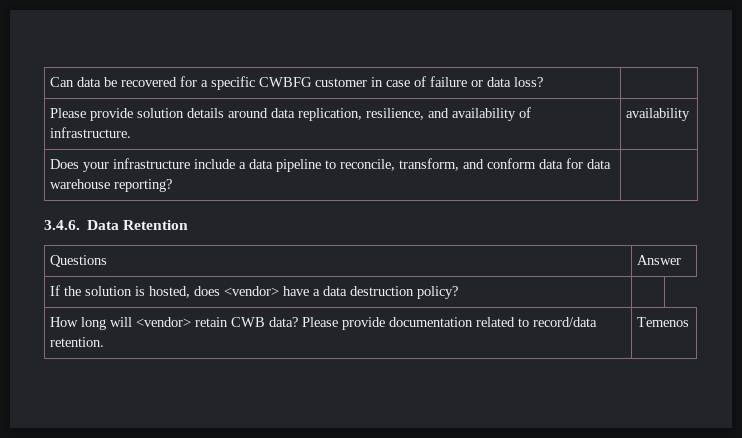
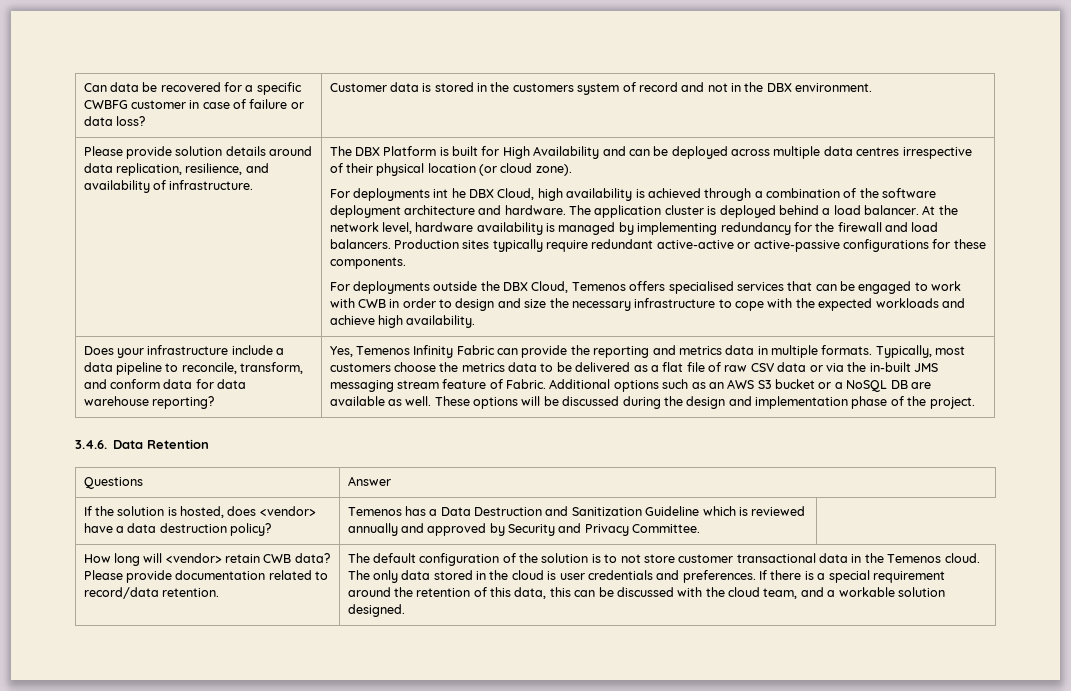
- Can data be recovered for a specific CWBFG customer in case of failure or data loss? |
+ Can data be recovered for a specific CWBFG customer in case of failure or data loss? | Customer data is stored in the customers system of record and not in the DBX environment.
- Please provide solution details around data replication, resilience, and availability of infrastructure. | availability
+ Please provide solution details around data replication, resilience, and availability of infrastructure. | The DBX Platform is built for High Availability and can be deployed across multiple data centres irrespective of their physical location (or cloud zone).
+ For deployments int he DBX Cloud, high availability is achieved through a combination of the software deployment architecture and hardware. The application cluster is deployed behind a load balancer. At the network level, hardware availability is managed by implementing redundancy for the firewall and load balancers. Production sites typically require redundant active-active or active-passive configurations for these components.
+ For deployments outside the DBX Cloud, Temenos offers specialised services that can be engaged to work with CWB in order to design and size the necessary infrastructure to cope with the expected workloads and achieve high availability.
+ Yes, Temenos Infinity Fabric can provide the reporting and metrics data in multiple formats. Typically, most customers choose the metrics data to be delivered as a flat file of raw CSV data or via the in-built JMS messaging stream feature of Fabric. Additional options such as an AWS S3 bucket or a NoSQL DB are available as well. These options will be discussed during the design and implementation phase of the project.
- If the solution is hosted, does <vendor> have a data destruction policy? |
+ If the solution is hosted, does <vendor> have a data destruction policy? | Temenos has a Data Destruction and Sanitization Guideline which is reviewed annually and approved by Security and Privacy Committee.
- Temenos
+ The default configuration of the solution is to not store customer transactional data in the Temenos cloud. The only data stored in the cloud is user credentials and preferences. If there is a special requirement around the retention of this data, this can be discussed with the cloud team, and a workable solution designed.

